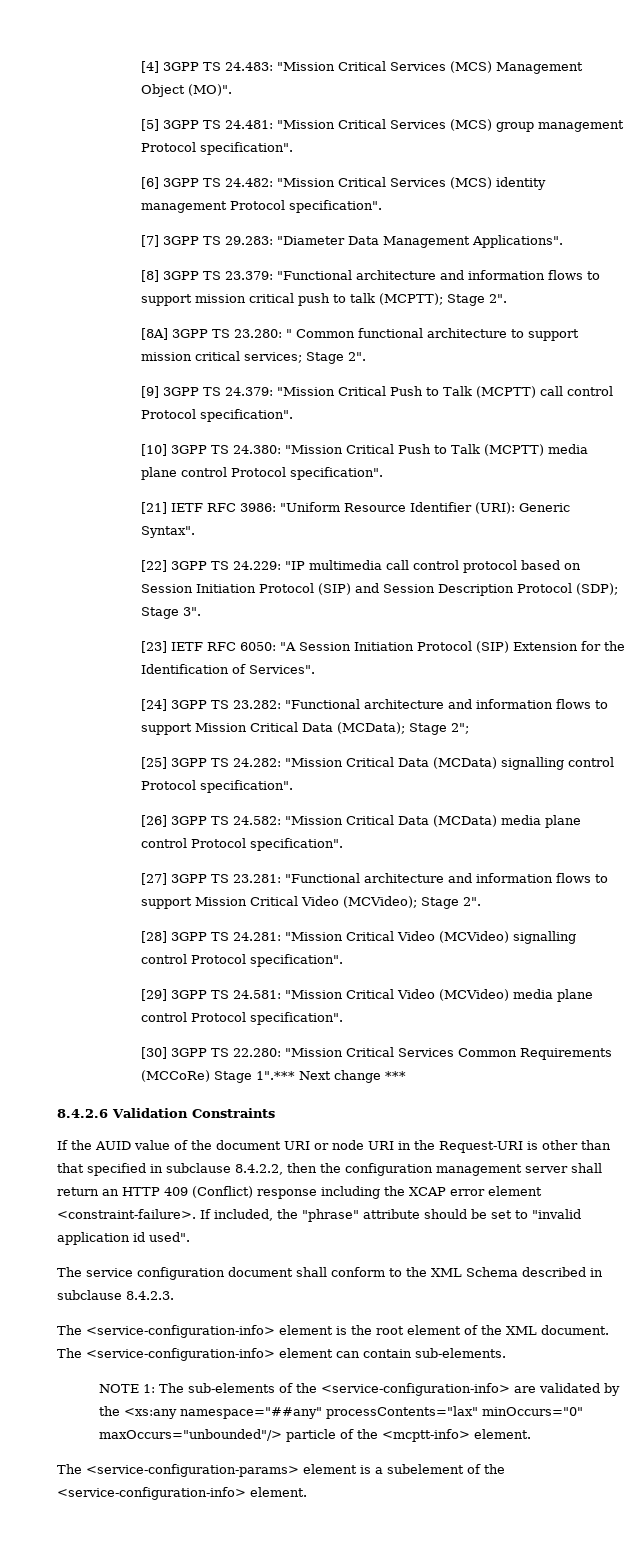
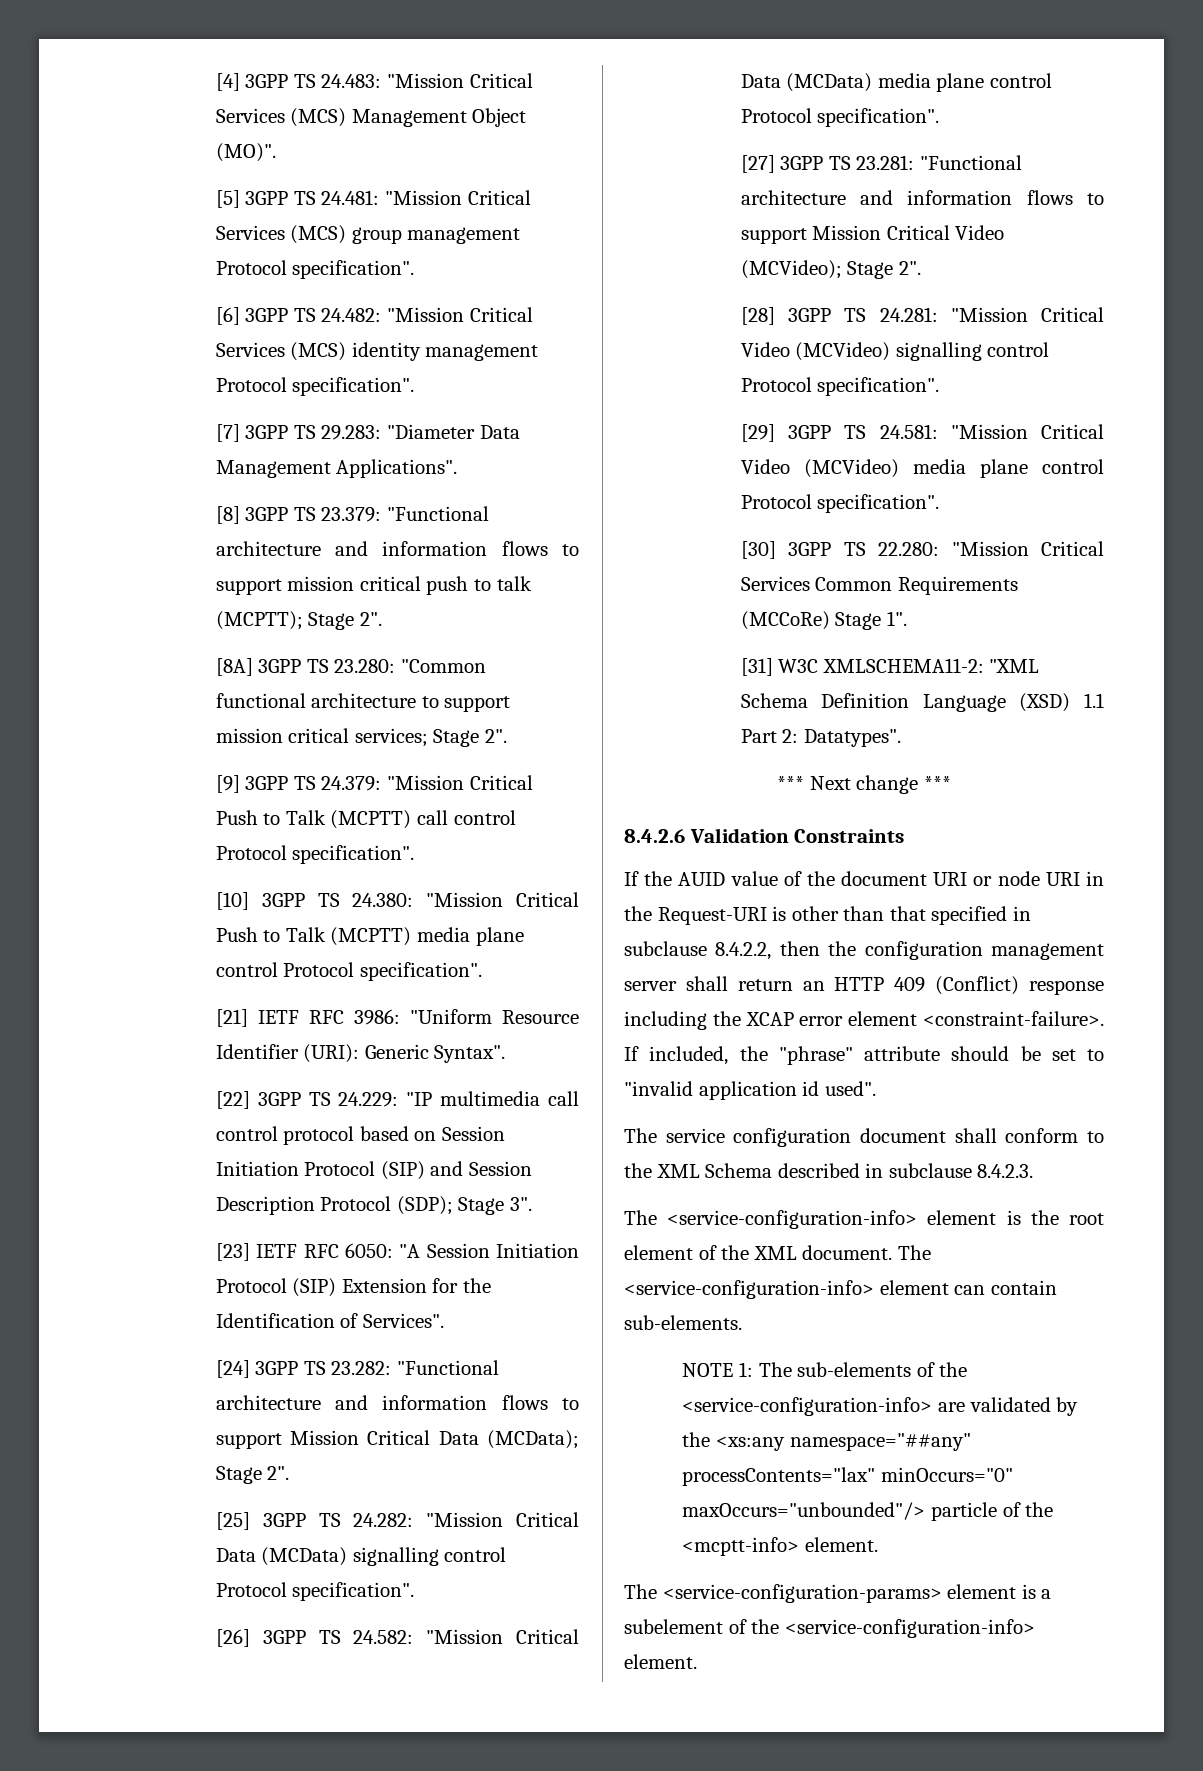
- [8A] 3GPP TS 23.280: " Common functional architecture to support mission critical services; Stage 2".
+ [8A] 3GPP TS 23.280: "Common functional architecture to support mission critical services; Stage 2".
- [24] 3GPP TS 23.282: "Functional architecture and information flows to support Mission Critical Data (MCData); Stage 2";
+ [24] 3GPP TS 23.282: "Functional architecture and information flows to support Mission Critical Data (MCData); Stage 2".
- [30] 3GPP TS 22.280: "Mission Critical Services Common Requirements (MCCoRe) Stage 1".*** Next change ***
+ [30] 3GPP TS 22.280: "Mission Critical Services Common Requirements (MCCoRe) Stage 1".
+ [31] W3C XMLSCHEMA11-2: "XML Schema Definition Language (XSD) 1.1 Part 2: Datatypes".
+ *** Next change ***

